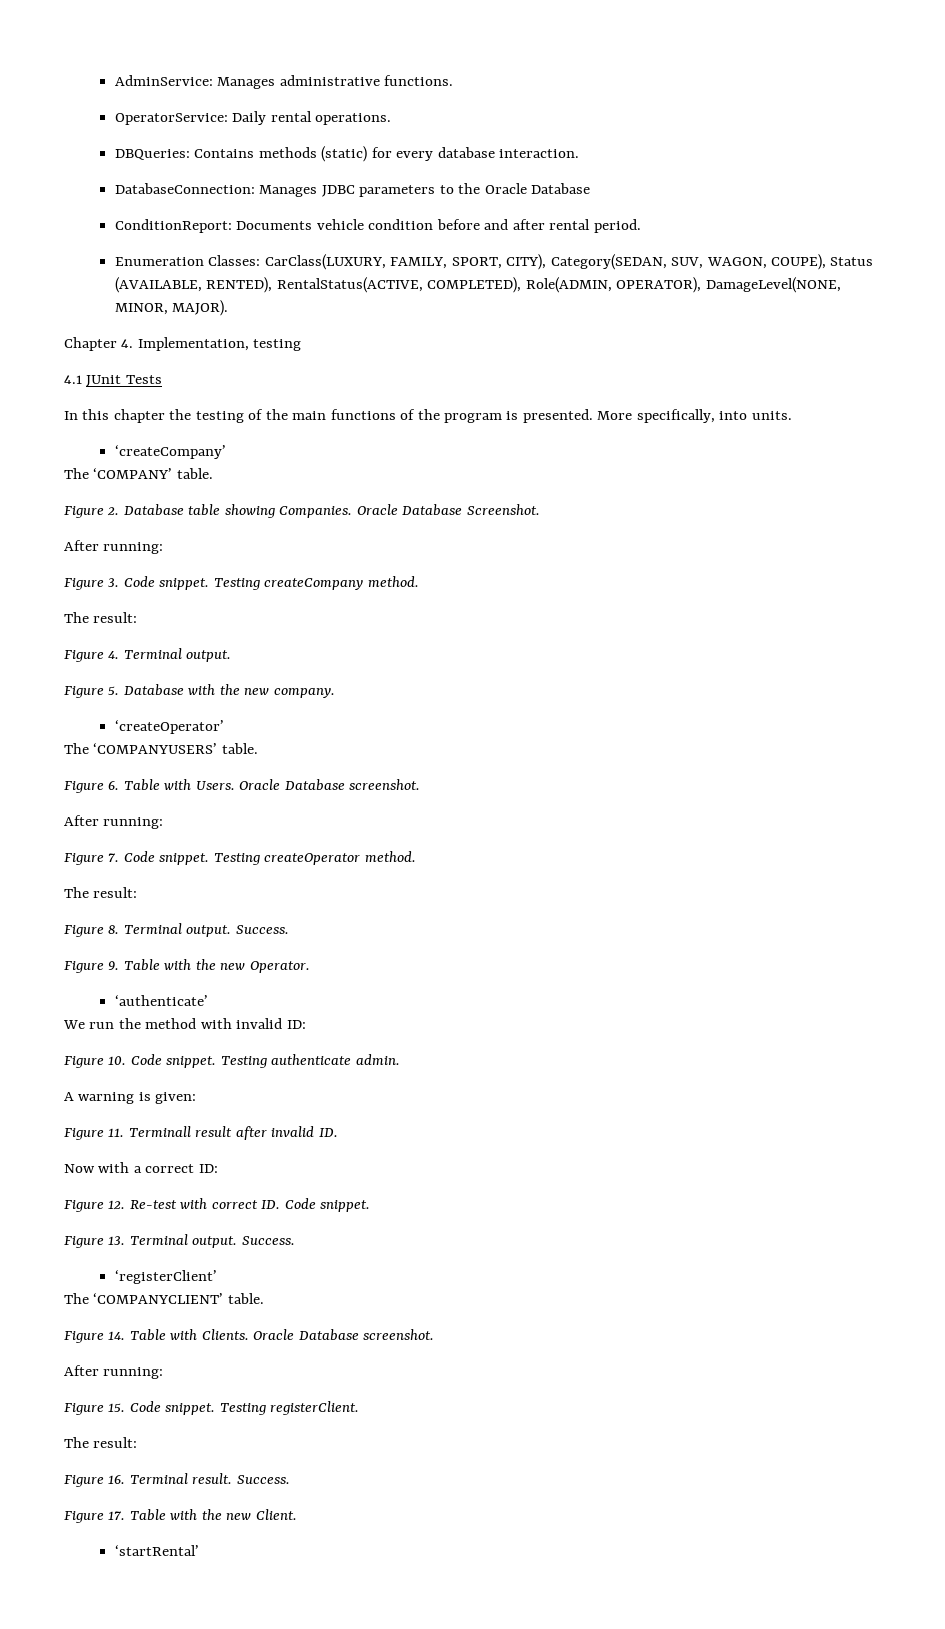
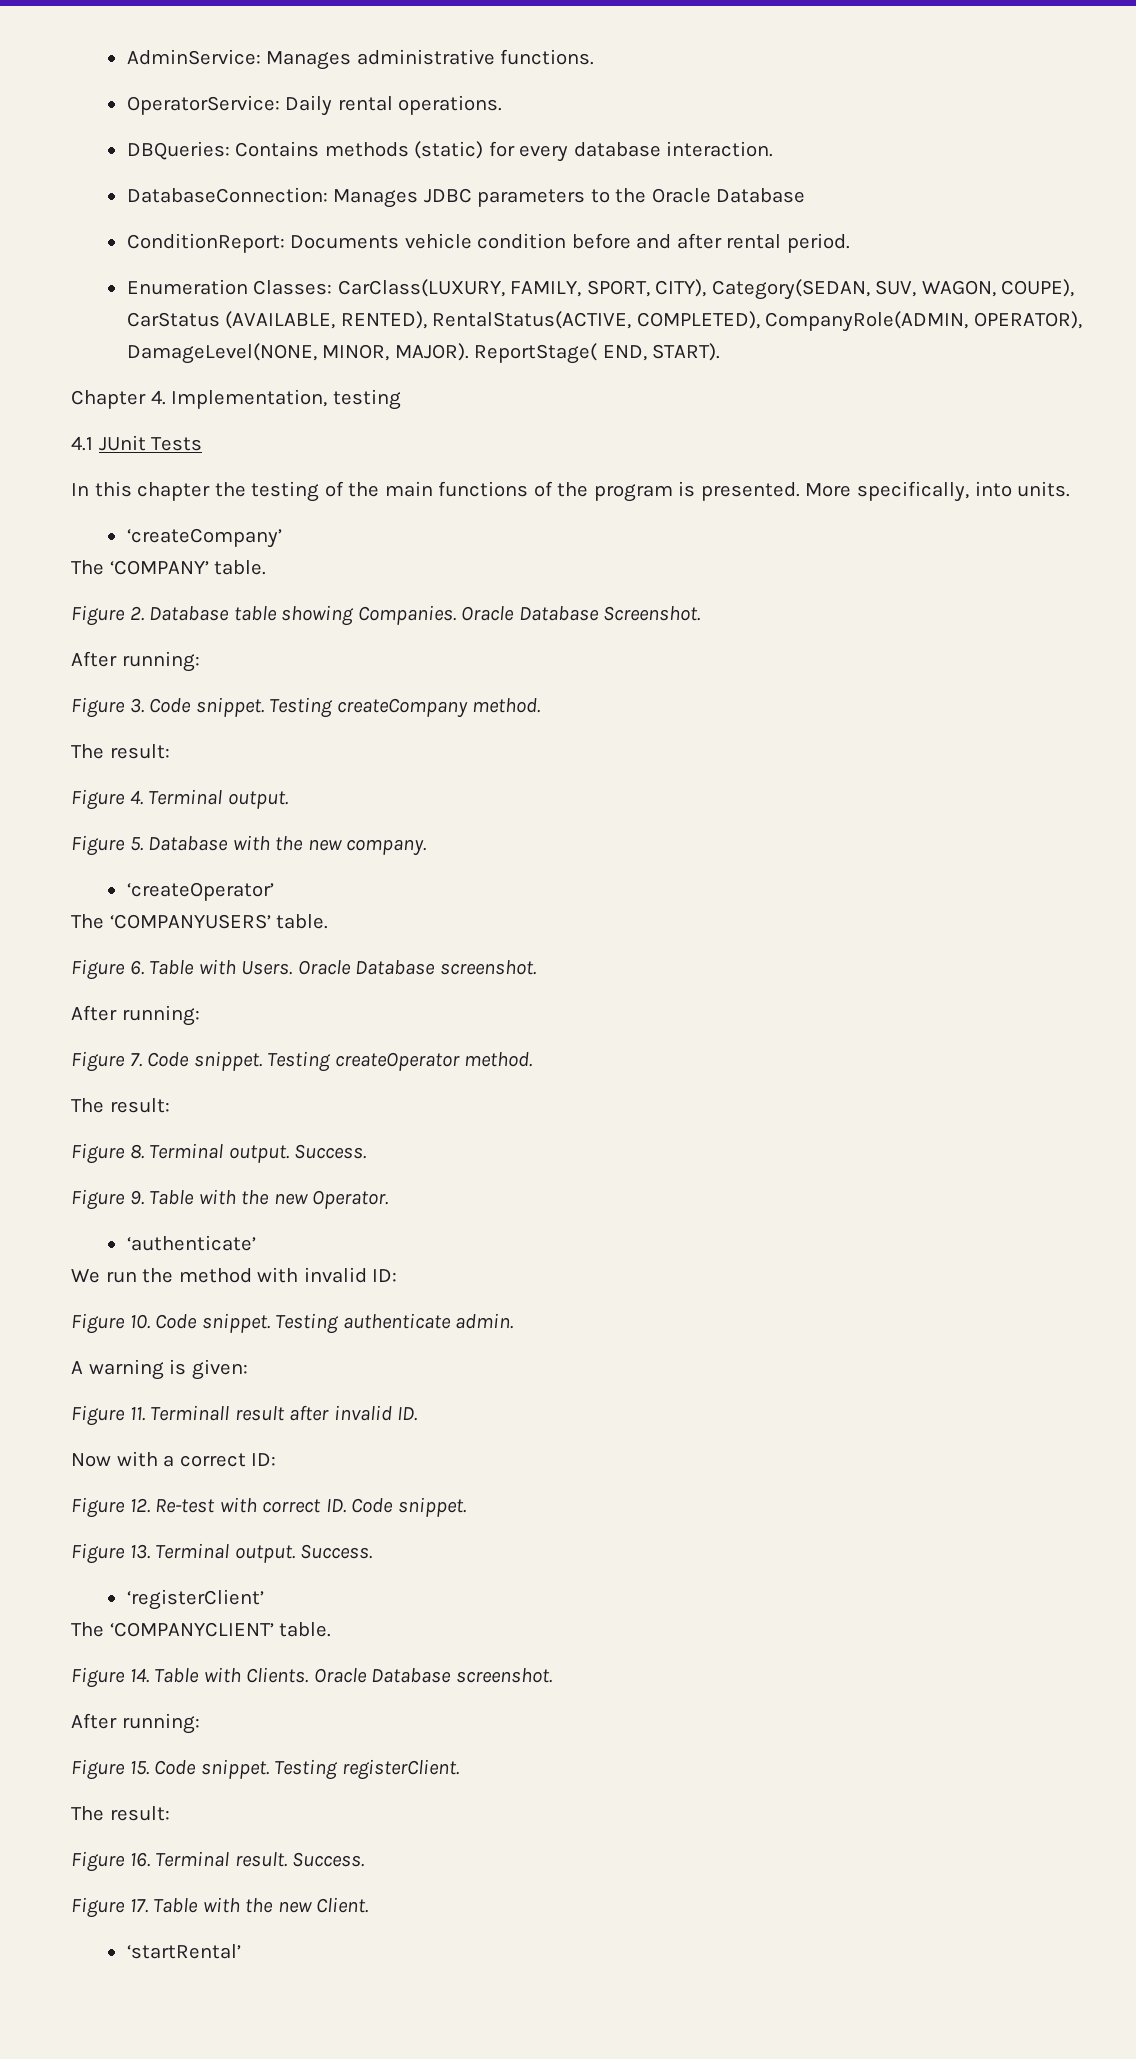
- Enumeration Classes: CarClass(LUXURY, FAMILY, SPORT, CITY), Category(SEDAN, SUV, WAGON, COUPE), Status (AVAILABLE, RENTED), RentalStatus(ACTIVE, COMPLETED), Role(ADMIN, OPERATOR), DamageLevel(NONE, MINOR, MAJOR).
+ Enumeration Classes: CarClass(LUXURY, FAMILY, SPORT, CITY), Category(SEDAN, SUV, WAGON, COUPE), CarStatus (AVAILABLE, RENTED), RentalStatus(ACTIVE, COMPLETED), CompanyRole(ADMIN, OPERATOR), DamageLevel(NONE, MINOR, MAJOR). ReportStage( END, START).

